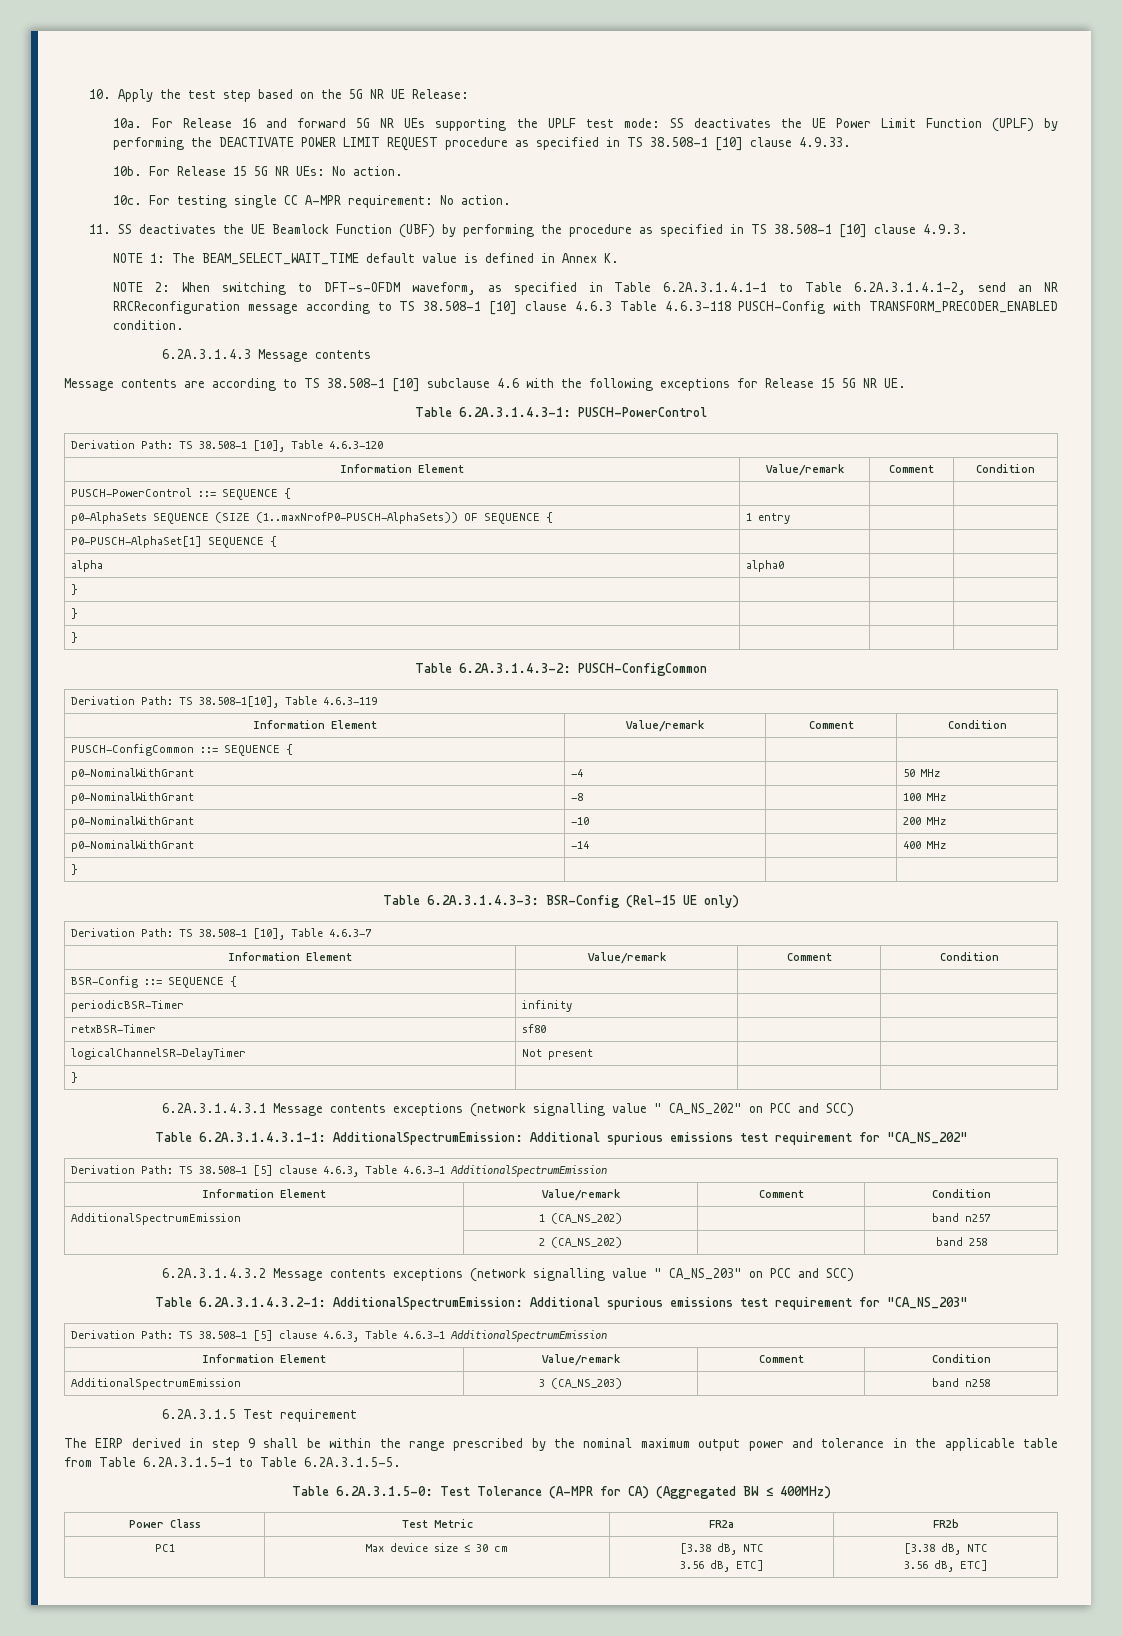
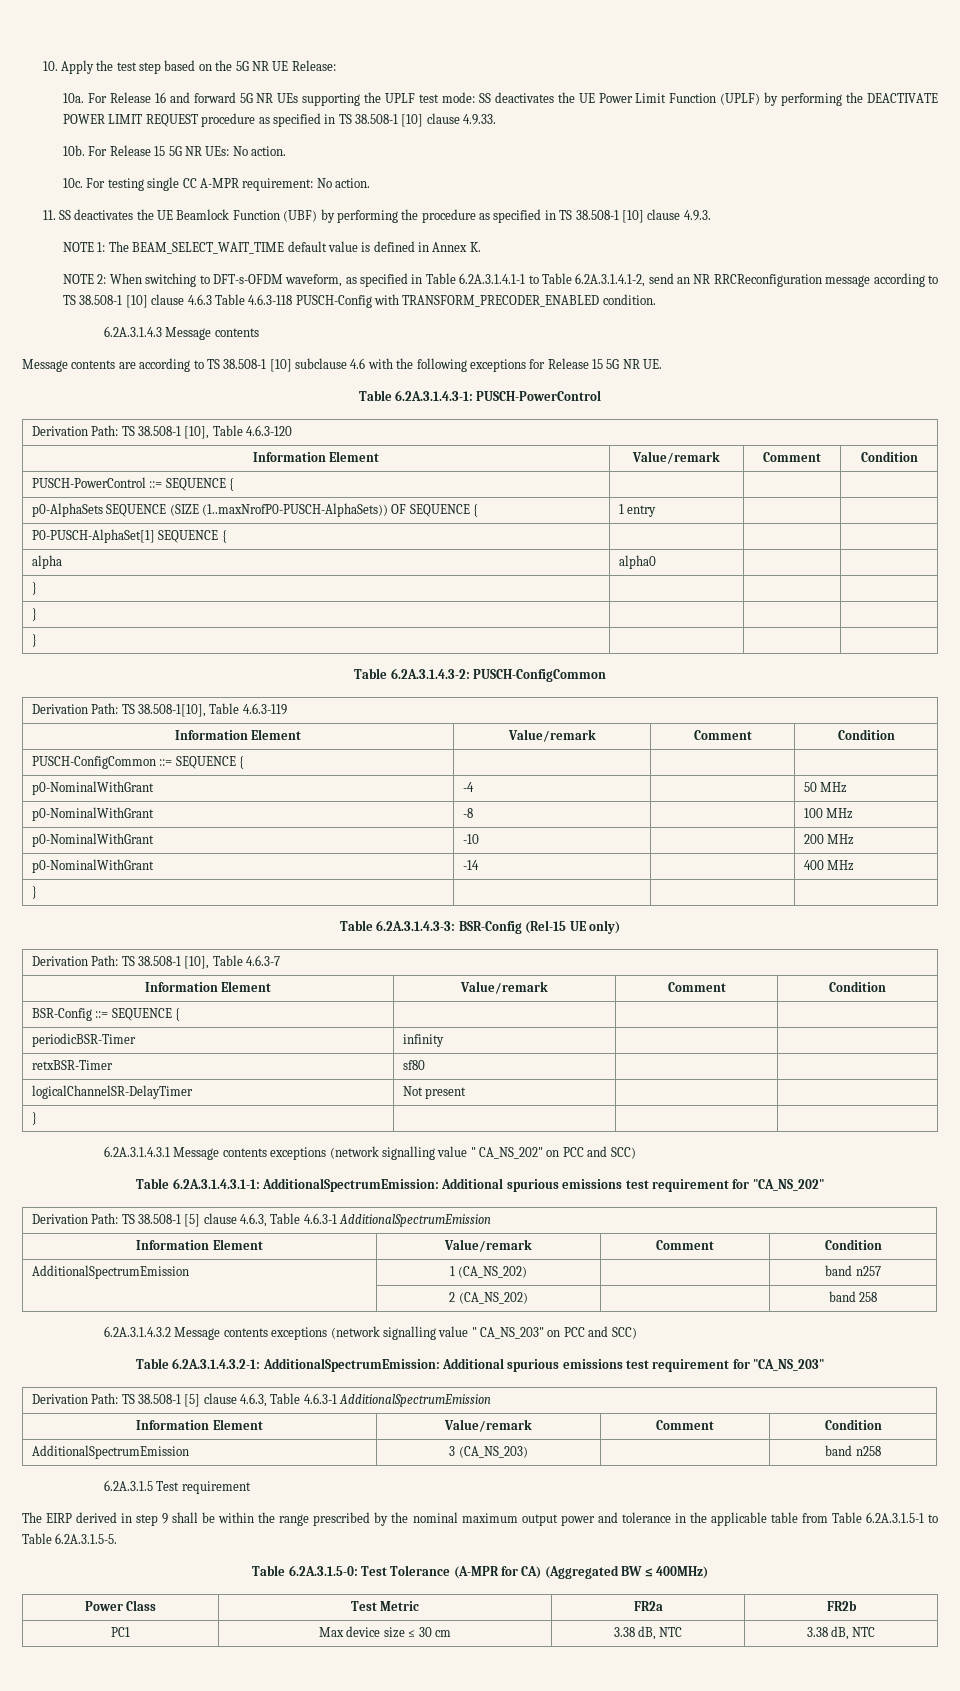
- PC1 | Max device size ≤ 30 cm | [3.38 dB, NTC
- 3.56 dB, ETC] | [3.38 dB, NTC
- 3.56 dB, ETC]
+ PC1 | Max device size ≤ 30 cm | 3.38 dB, NTC | 3.38 dB, NTC

